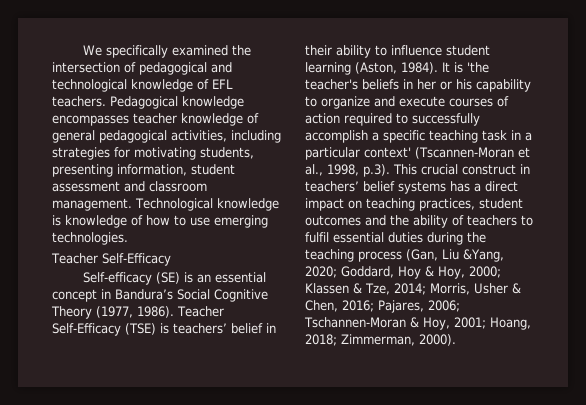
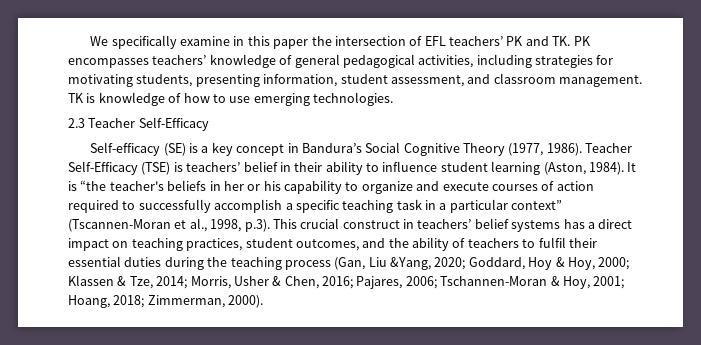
- We specifically examined the intersection of pedagogical and technological knowledge of EFL teachers. Pedagogical knowledge encompasses teacher knowledge of general pedagogical activities, including strategies for motivating students, presenting information, student assessment and classroom management.
+ We specifically examine in this paper the intersection of EFL teachers’ PK and TK. PK encompasses teachers’ knowledge of general pedagogical activities, including strategies for motivating students, presenting information, student assessment, and classroom management.
- Technological knowledge is knowledge of how to use emerging technologies.
- Teacher Self-Efficacy
+ TK is knowledge of how to use emerging technologies.
+ 2.3 Teacher Self-Efficacy
- Self-efficacy (SE) is an essential concept in Bandura’s Social Cognitive Theory (1977, 1986).
+ Self-efficacy (SE) is a key concept in Bandura’s Social Cognitive Theory (1977, 1986).
- It is 'the teacher's beliefs in her or his capability to organize and execute courses of action required to successfully accomplish a specific teaching task in a particular context' (Tscannen-Moran et al., 1998, p.3). This crucial construct in teachers’ belief systems has a direct impact on teaching practices, student outcomes and the ability of teachers to fulfil essential duties during the teaching process (Gan, Liu &Yang, 2020;
+ It is “the teacher's beliefs in her or his capability to organize and execute courses of action required to successfully accomplish a specific teaching task in a particular context” (Tscannen-Moran et al., 1998, p.3). This crucial construct in teachers’ belief systems has a direct impact on teaching practices, student outcomes, and the ability of teachers to fulfil their essential duties during the teaching process (Gan, Liu &Yang, 2020;

